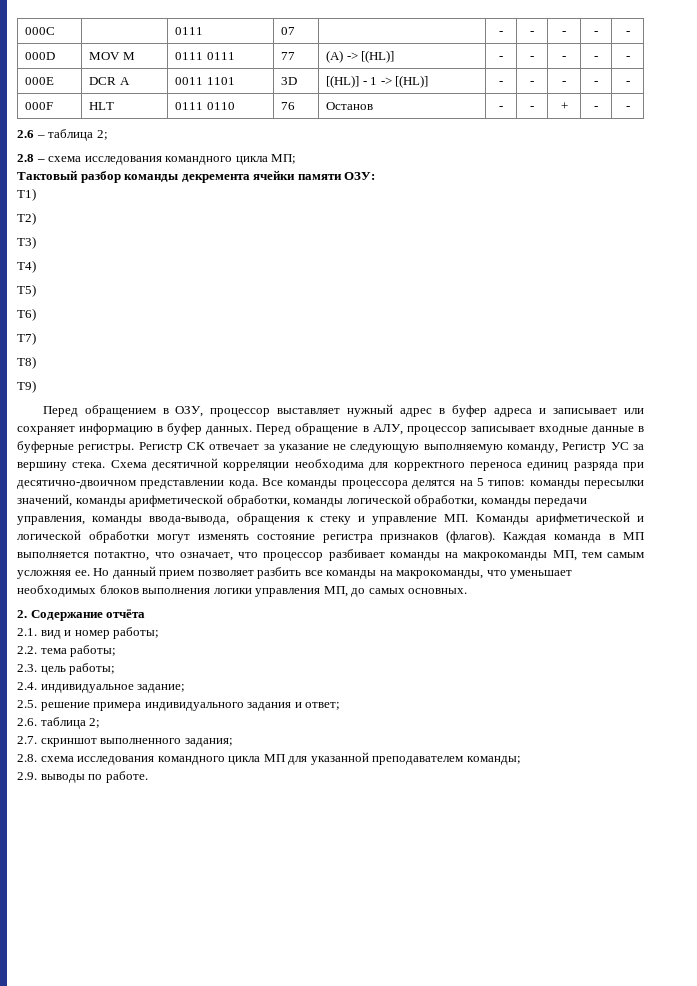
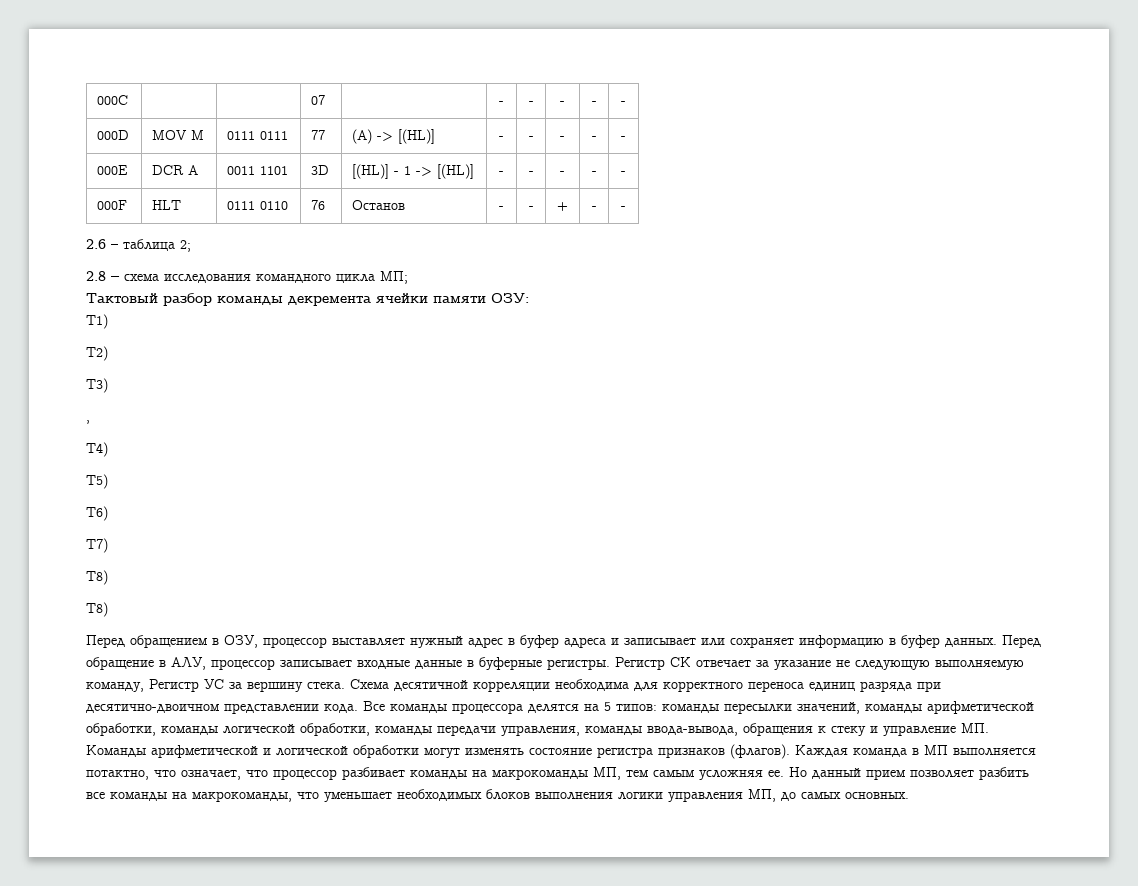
- 000C | | 0111 | 07 | | - | - | - | - | -
+ 000C | | | 07 | | - | - | - | - | -
+ ,
  Т7)
  Т8)
- Т9)
+ Т8)
- 2. Содержание отчёта
- 2.1. вид и номер работы;
- 2.2. тема работы;
- 2.3. цель работы;
- 2.4. индивидуальное задание;
- 2.5. решение примера индивидуального задания и ответ;
- 2.6. таблица 2;
- 2.7. скриншот выполненного задания;
- 2.8. схема исследования командного цикла МП для указанной преподавателем команды;
- 2.9. выводы по работе.

